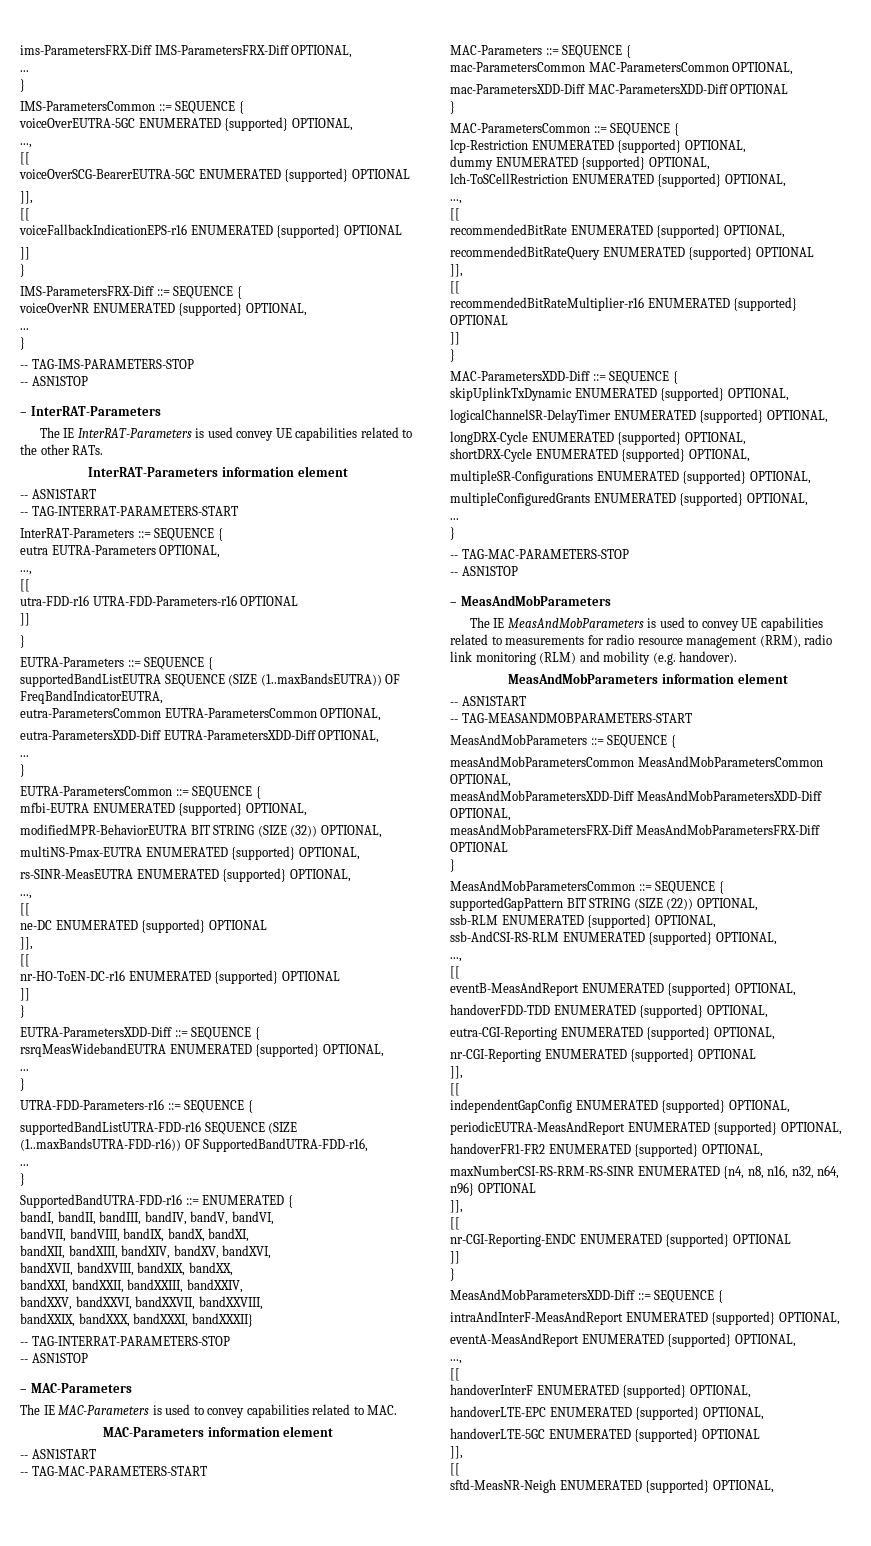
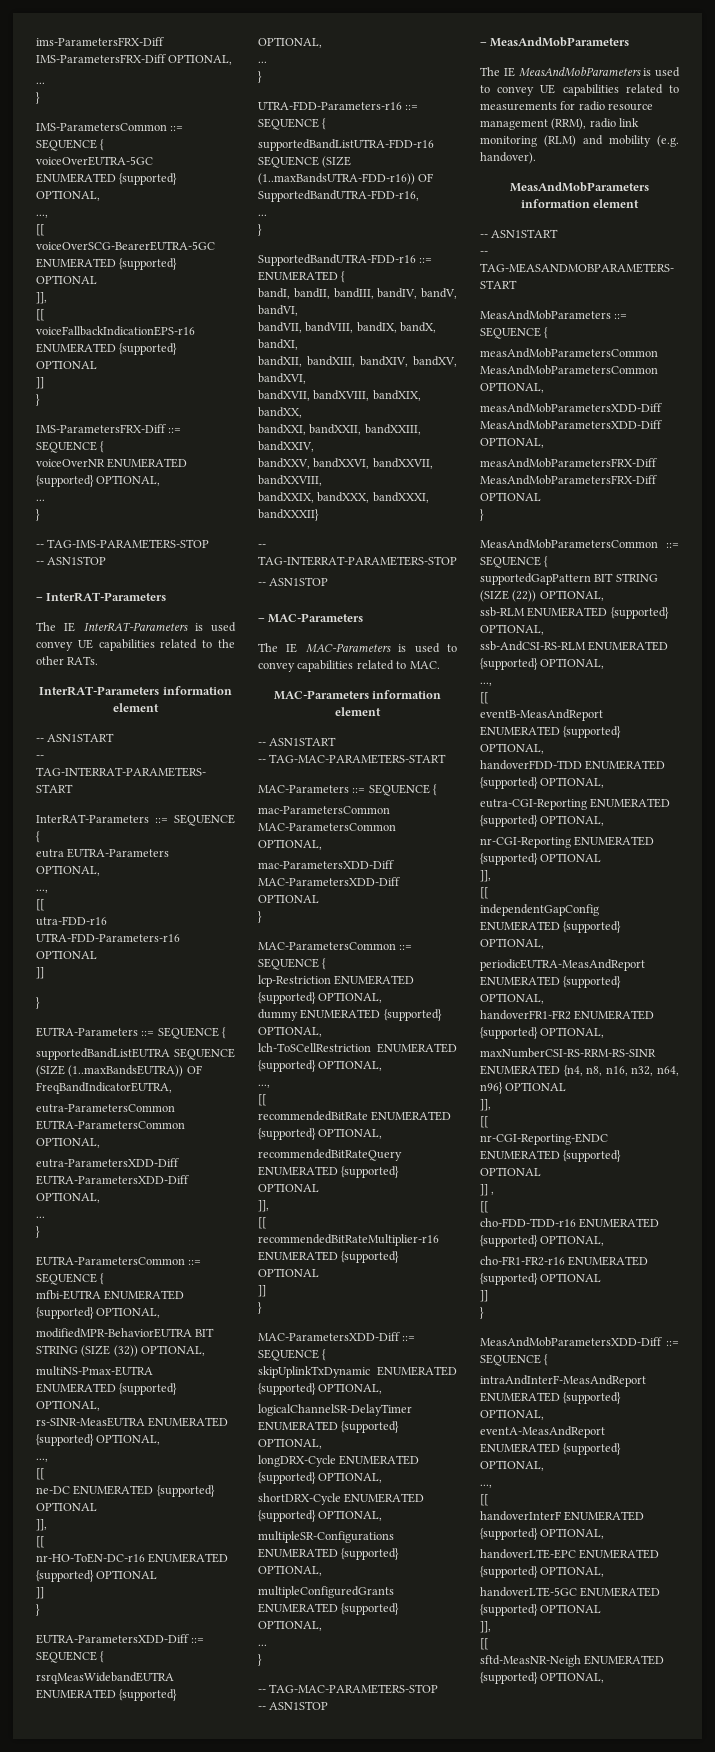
+ ]] ,
+ [[
+ cho-FDD-TDD-r16 ENUMERATED {supported} OPTIONAL,
+ cho-FR1-FR2-r16 ENUMERATED {supported} OPTIONAL

